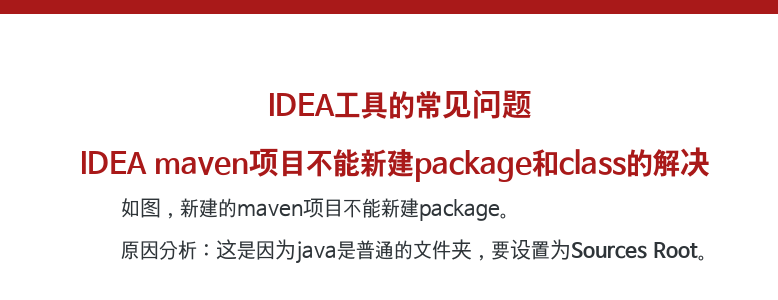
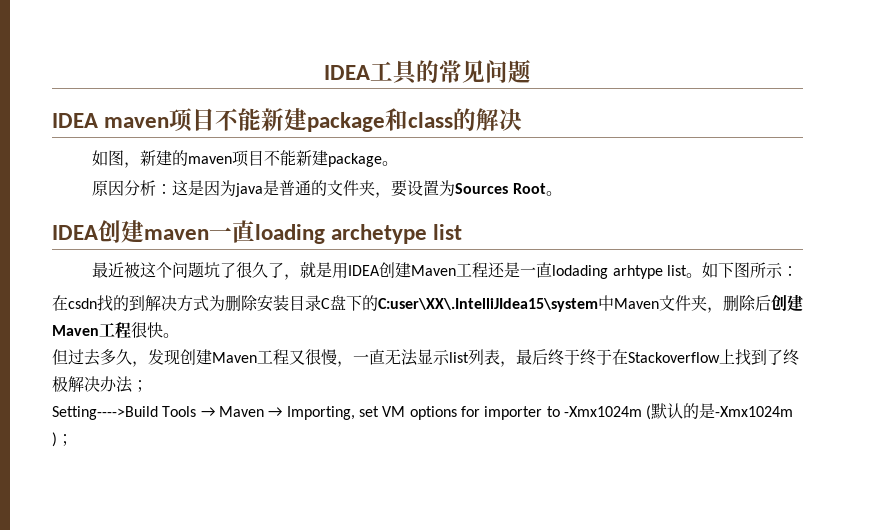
+ IDEA创建maven一直loading archetype list
+ 最近被这个问题坑了很久了，就是用IDEA创建Maven工程还是一直lodading arhtype list。如下图所示：
+ 在csdn找的到解决方式为删除安装目录C盘下的C:user\XX\.IntelliJIdea15\system中Maven文件夹，删除后创建Maven工程很快。
+ 但过去多久，发现创建Maven工程又很慢，一直无法显示list列表，最后终于终于在Stackoverflow上找到了终极解决办法；
+ Setting---->Build Tools → Maven → Importing, set VM options for importer to -Xmx1024m (默认的是-Xmx1024m )；

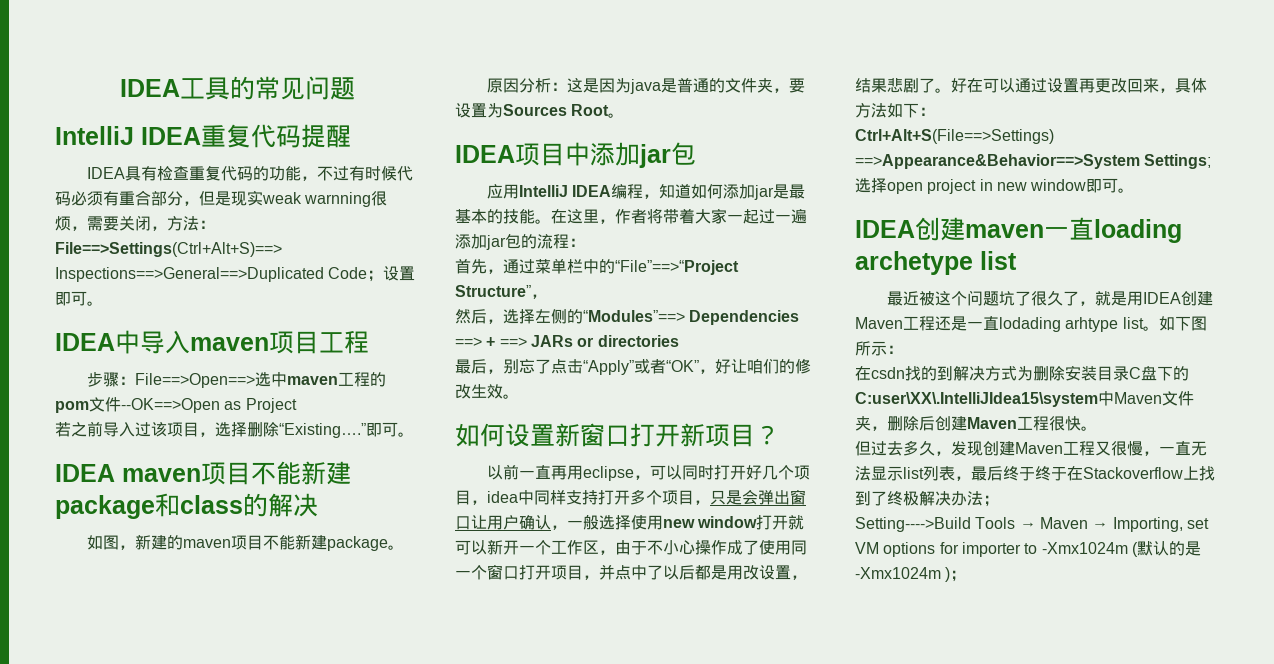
+ IntelliJ IDEA重复代码提醒
+ IDEA具有检查重复代码的功能，不过有时候代码必须有重合部分，但是现实weak warnning很烦，需要关闭，方法：File==>Settings(Ctrl+Alt+S)==> Inspections==>General==>Duplicated Code；设置即可。
+ IDEA中导入maven项目工程
+ 步骤：File==>Open==>选中maven工程的pom文件--OK==>Open as Project
+ 若之前导入过该项目，选择删除“Existing….”即可。
+ IDEA项目中添加jar包
+ 应用IntelliJ IDEA编程，知道如何添加jar是最基本的技能。在这里，作者将带着大家一起过一遍添加jar包的流程：
+ 首先，通过菜单栏中的“File”==>“Project Structure”，
+ 然后，选择左侧的“Modules”==> Dependencies ==> + ==> JARs or directories
+ 最后，别忘了点击“Apply”或者“OK”，好让咱们的修改生效。
+ 如何设置新窗口打开新项目？
+ 以前一直再用eclipse，可以同时打开好几个项目，idea中同样支持打开多个项目，只是会弹出窗口让用户确认，一般选择使用new window打开就可以新开一个工作区，由于不小心操作成了使用同一个窗口打开项目，并点中了以后都是用改设置，结果悲剧了。好在可以通过设置再更改回来，具体方法如下：
+ Ctrl+Alt+S(File==>Settings) ==>Appearance&Behavior==>System Settings;选择open project in new window即可。

